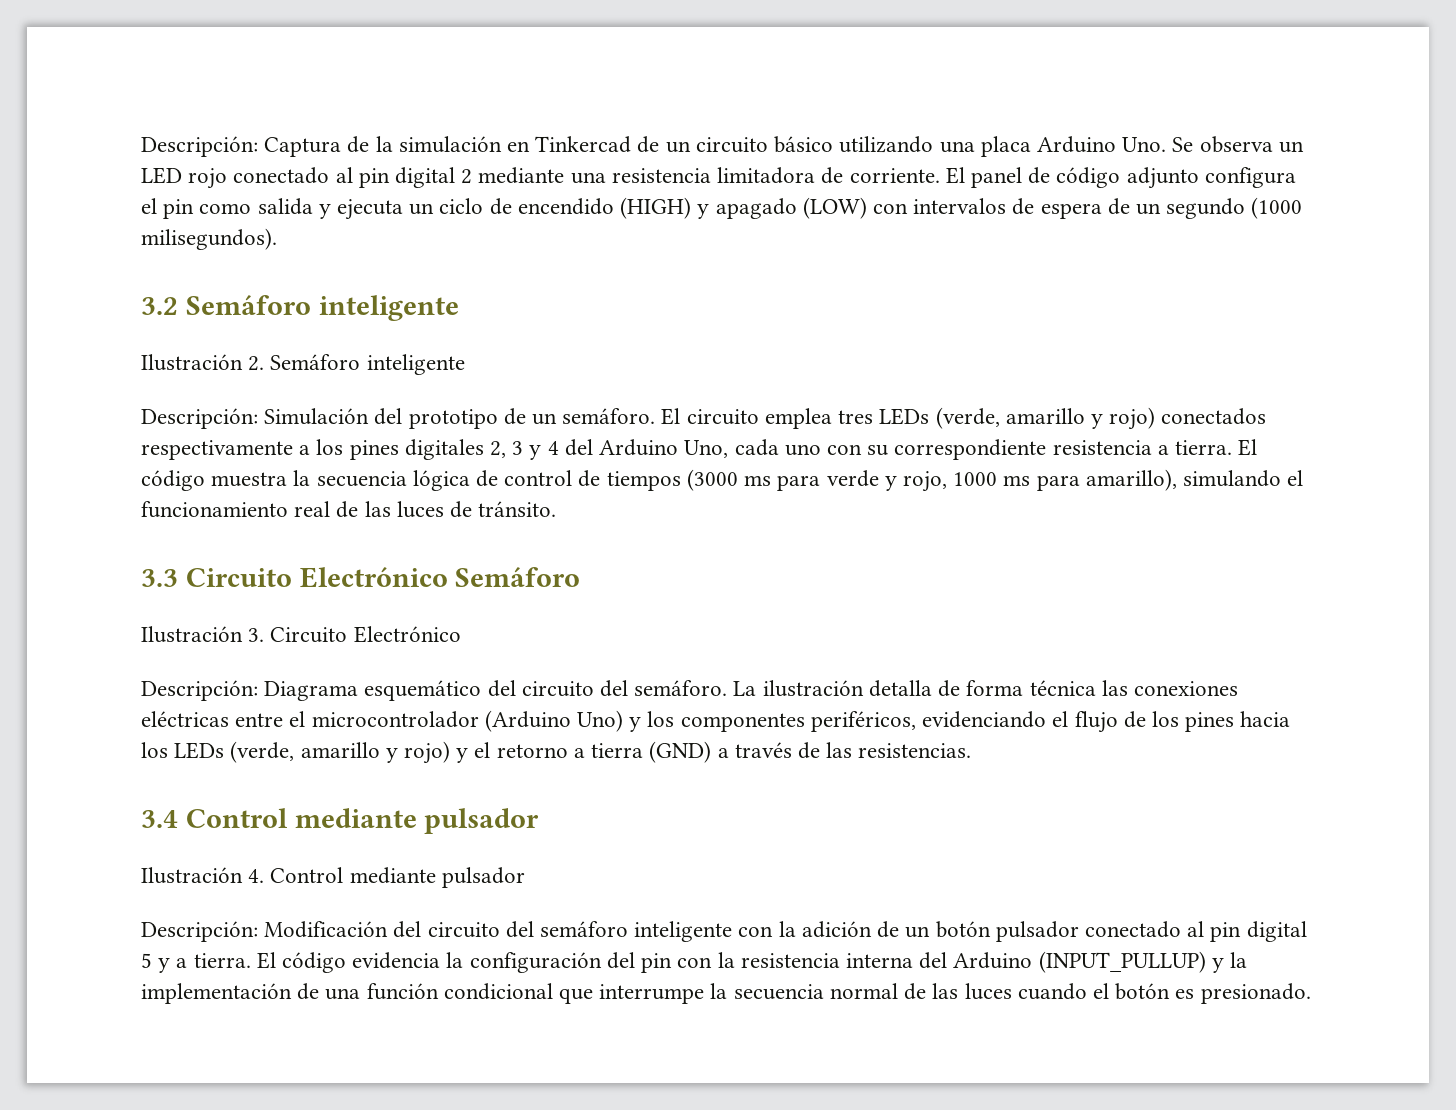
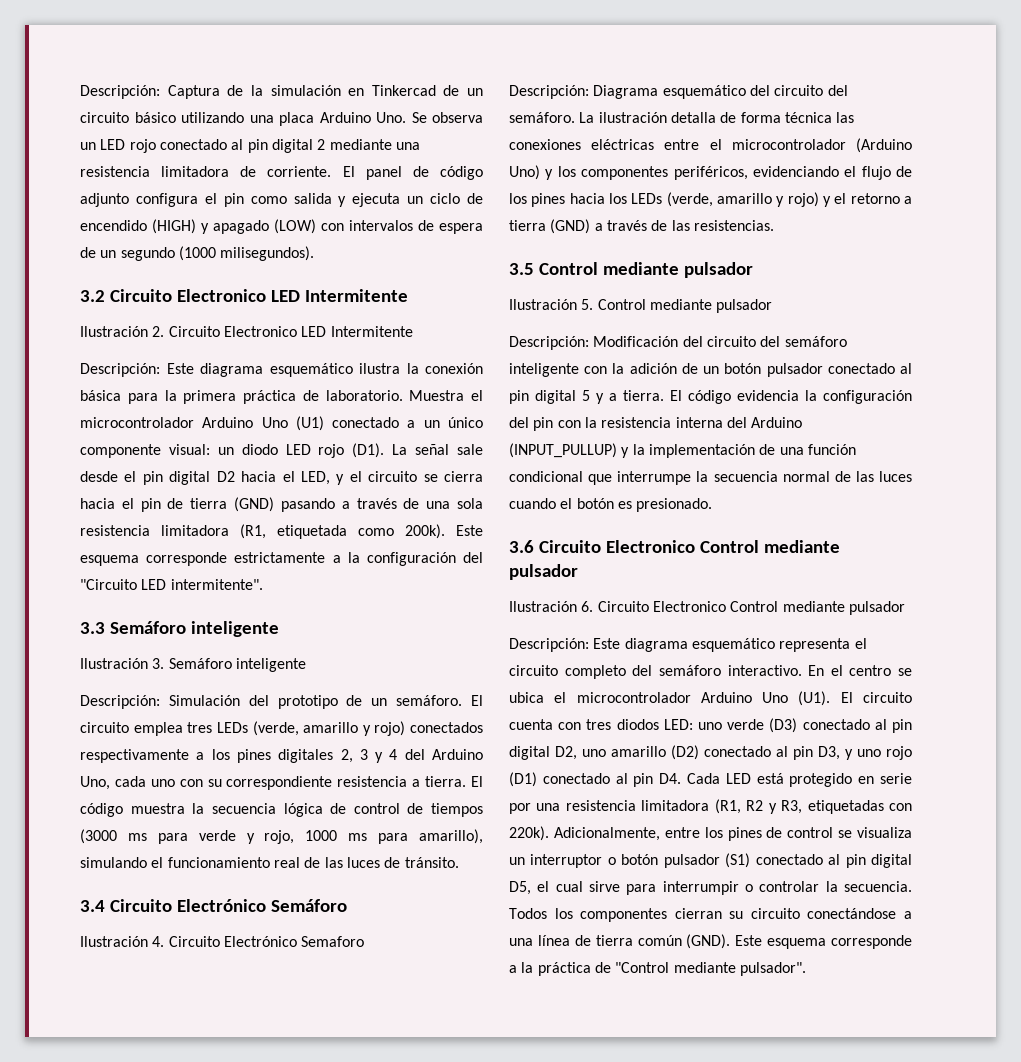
- 3.2 Semáforo inteligente
+ 3.2 Circuito Electronico LED Intermitente
+ Ilustración 2. Circuito Electronico LED Intermitente
+ Descripción: Este diagrama esquemático ilustra la conexión básica para la primera práctica de laboratorio. Muestra el microcontrolador Arduino Uno (U1) conectado a un único componente visual: un diodo LED rojo (D1). La señal sale desde el pin digital D2 hacia el LED, y el circuito se cierra hacia el pin de tierra (GND) pasando a través de una sola resistencia limitadora (R1, etiquetada como 200k). Este esquema corresponde estrictamente a la configuración del "Circuito LED intermitente".
+ 3.3 Semáforo inteligente
- Ilustración 2. Semáforo inteligente
+ Ilustración 3. Semáforo inteligente
- 3.3 Circuito Electrónico Semáforo
+ 3.4 Circuito Electrónico Semáforo
- Ilustración 3. Circuito Electrónico
+ Ilustración 4. Circuito Electrónico Semaforo
- 3.4 Control mediante pulsador
- Ilustración 4. Control mediante pulsador
+ 3.5 Control mediante pulsador
+ Ilustración 5. Control mediante pulsador
+ 3.6 Circuito Electronico Control mediante pulsador
+ Ilustración 6. Circuito Electronico Control mediante pulsador
+ Descripción: Este diagrama esquemático representa el circuito completo del semáforo interactivo. En el centro se ubica el microcontrolador Arduino Uno (U1). El circuito cuenta con tres diodos LED: uno verde (D3) conectado al pin digital D2, uno amarillo (D2) conectado al pin D3, y uno rojo (D1) conectado al pin D4. Cada LED está protegido en serie por una resistencia limitadora (R1, R2 y R3, etiquetadas con 220k). Adicionalmente, entre los pines de control se visualiza un interruptor o botón pulsador (S1) conectado al pin digital D5, el cual sirve para interrumpir o controlar la secuencia. Todos los componentes cierran su circuito conectándose a una línea de tierra común (GND). Este esquema corresponde a la práctica de "Control mediante pulsador".

